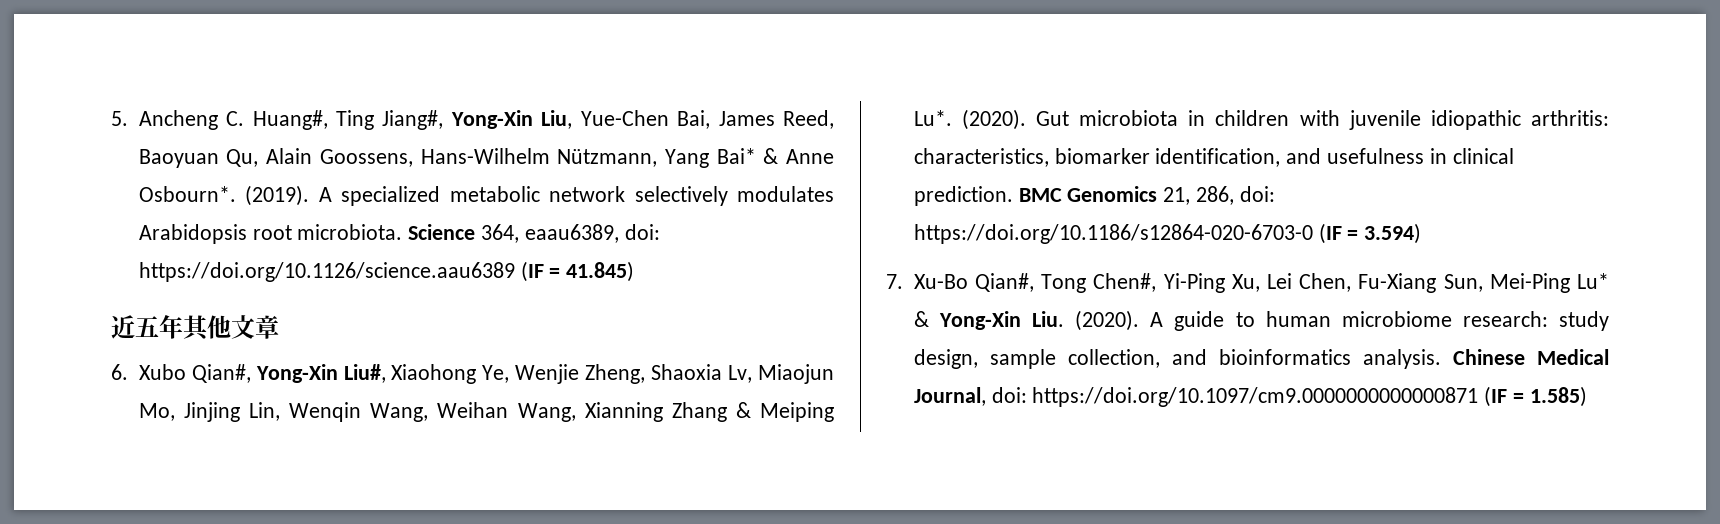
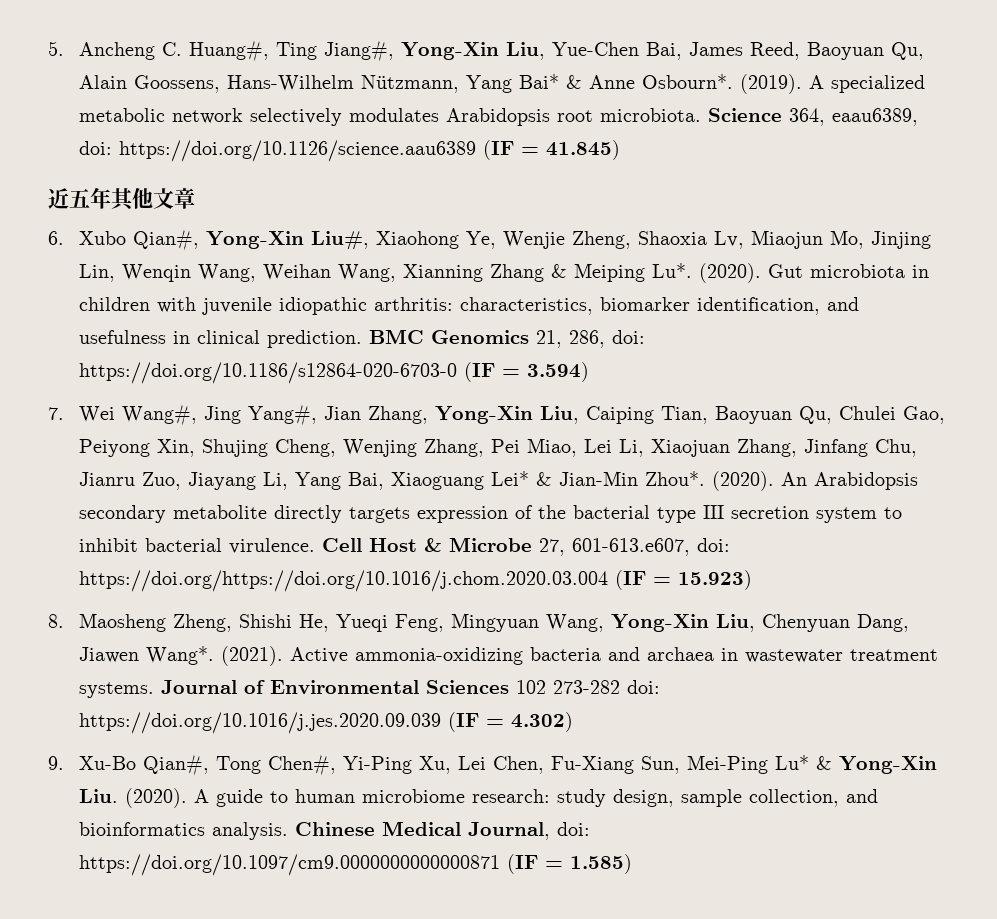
- 7. Xu-Bo Qian#, Tong Chen#, Yi-Ping Xu, Lei Chen, Fu-Xiang Sun, Mei-Ping Lu* & Yong-Xin Liu. (2020).
+ 7. Wei Wang#, Jing Yang#, Jian Zhang, Yong-Xin Liu, Caiping Tian, Baoyuan Qu, Chulei Gao, Peiyong Xin, Shujing Cheng, Wenjing Zhang, Pei Miao, Lei Li, Xiaojuan Zhang, Jinfang Chu, Jianru Zuo, Jiayang Li, Yang Bai, Xiaoguang Lei* & Jian-Min Zhou*. (2020). An Arabidopsis secondary metabolite directly targets expression of the bacterial type III secretion system to inhibit bacterial virulence. Cell Host & Microbe 27, 601-613.e607, doi: https://doi.org/https://doi.org/10.1016/j.chom.2020.03.004 (IF = 15.923)
+ 8. Maosheng Zheng, Shishi He, Yueqi Feng, Mingyuan Wang, Yong-Xin Liu, Chenyuan Dang, Jiawen Wang*. (2021). Active ammonia-oxidizing bacteria and archaea in wastewater treatment systems. Journal of Environmental Sciences 102 273-282 doi: https://doi.org/10.1016/j.jes.2020.09.039 (IF = 4.302)
+ 9. Xu-Bo Qian#, Tong Chen#, Yi-Ping Xu, Lei Chen, Fu-Xiang Sun, Mei-Ping Lu* & Yong-Xin Liu. (2020).

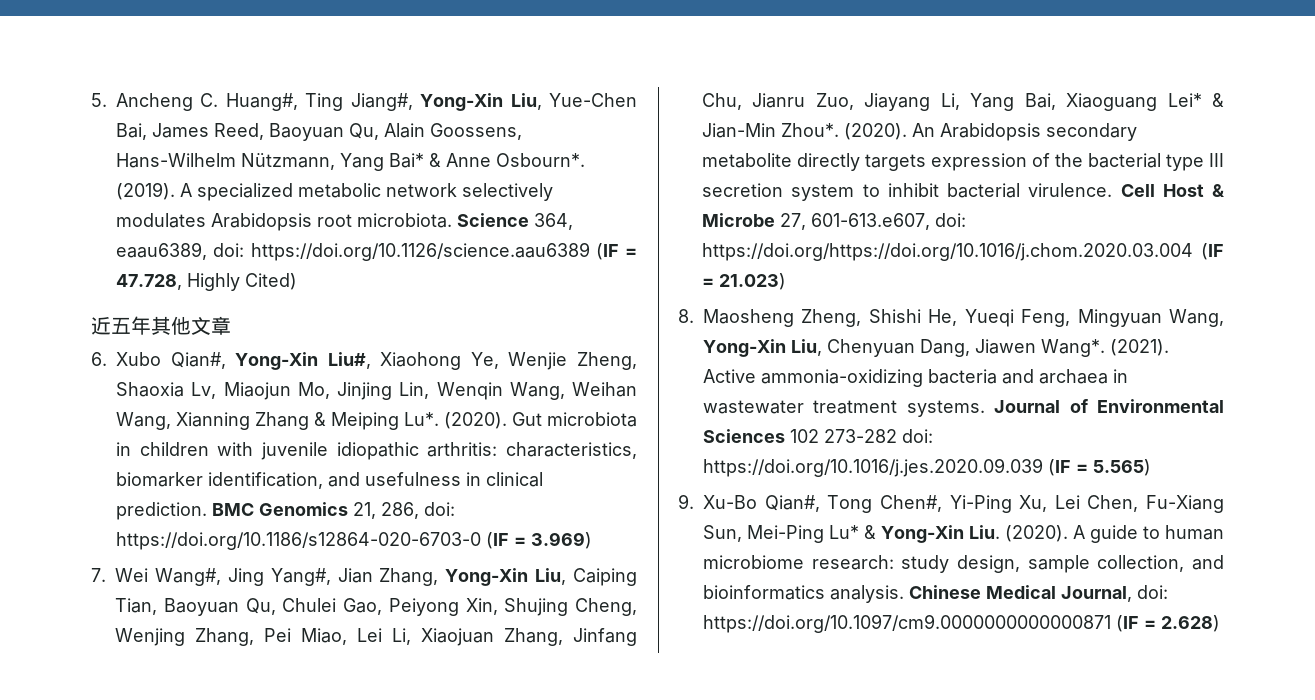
- Science 364, eaau6389, doi: https://doi.org/10.1126/science.aau6389 (IF = 41.845)
+ Science 364, eaau6389, doi: https://doi.org/10.1126/science.aau6389 (IF = 47.728, Highly Cited)
- BMC Genomics 21, 286, doi: https://doi.org/10.1186/s12864-020-6703-0 (IF = 3.594)
+ BMC Genomics 21, 286, doi: https://doi.org/10.1186/s12864-020-6703-0 (IF = 3.969)
- Cell Host & Microbe 27, 601-613.e607, doi: https://doi.org/https://doi.org/10.1016/j.chom.2020.03.004 (IF = 15.923)
+ Cell Host & Microbe 27, 601-613.e607, doi: https://doi.org/https://doi.org/10.1016/j.chom.2020.03.004 (IF = 21.023)
- Journal of Environmental Sciences 102 273-282 doi: https://doi.org/10.1016/j.jes.2020.09.039 (IF = 4.302)
+ Journal of Environmental Sciences 102 273-282 doi: https://doi.org/10.1016/j.jes.2020.09.039 (IF = 5.565)
- Chinese Medical Journal, doi: https://doi.org/10.1097/cm9.0000000000000871 (IF = 1.585)
+ Chinese Medical Journal, doi: https://doi.org/10.1097/cm9.0000000000000871 (IF = 2.628)

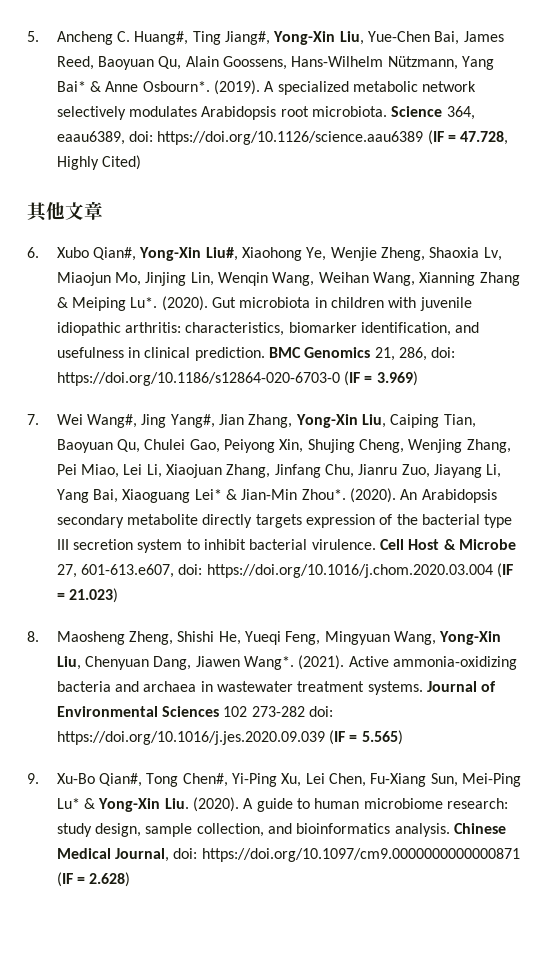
- 近五年其他文章
+ 其他文章
- Cell Host & Microbe 27, 601-613.e607, doi: https://doi.org/https://doi.org/10.1016/j.chom.2020.03.004 (IF = 21.023)
+ Cell Host & Microbe 27, 601-613.e607, doi: https://doi.org/10.1016/j.chom.2020.03.004 (IF = 21.023)

